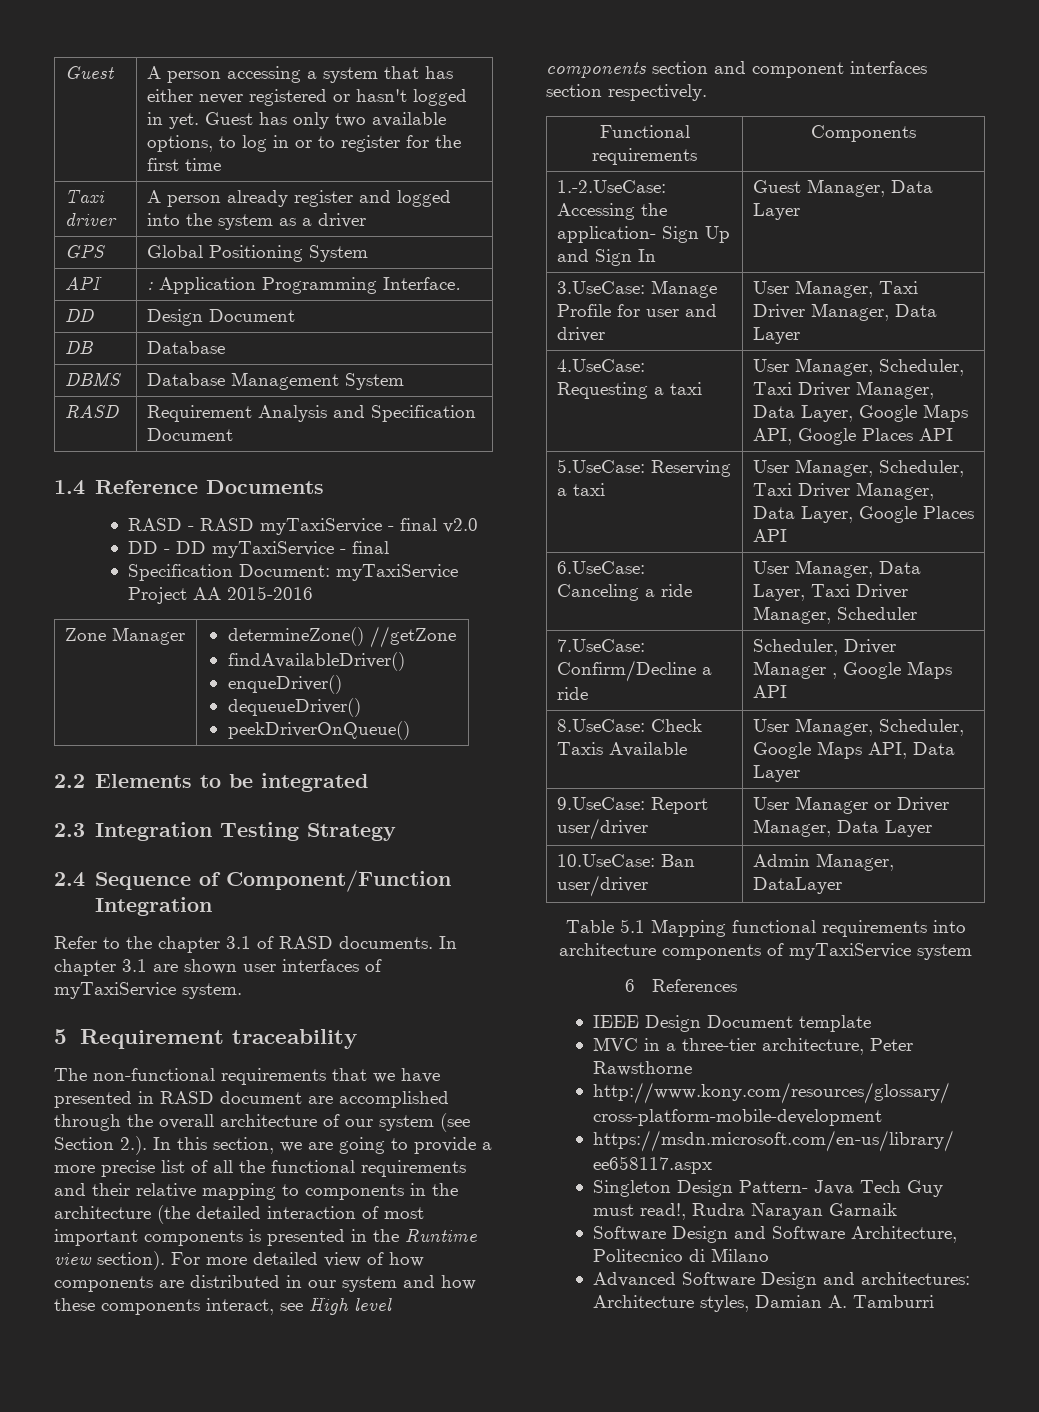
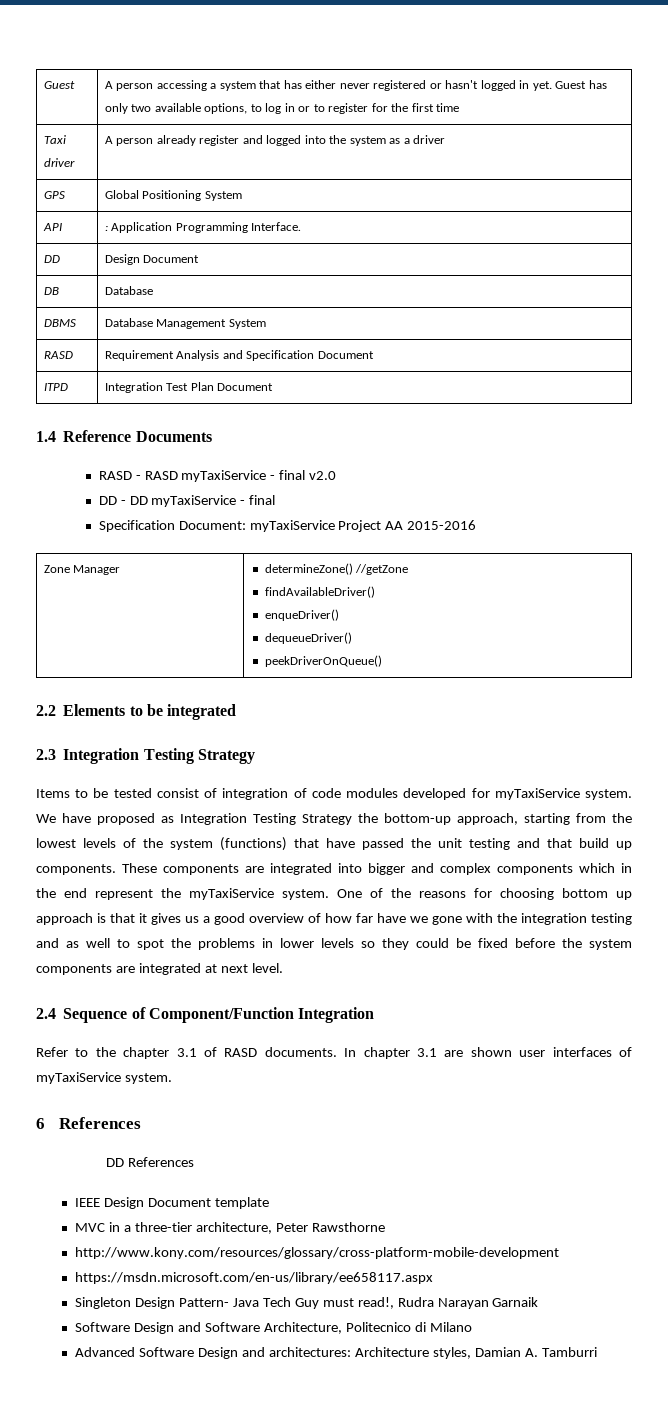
+ ITPD | Integration Test Plan Document
+ Items to be tested consist of integration of code modules developed for myTaxiService system. We have proposed as Integration Testing Strategy the bottom-up approach, starting from the lowest levels of the system (functions) that have passed the unit testing and that build up components. These components are integrated into bigger and complex components which in the end represent the myTaxiService system. One of the reasons for choosing bottom up approach is that it gives us a good overview of how far have we gone with the integration testing and as well to spot the problems in lower levels so they could be fixed before the system components are integrated at next level.
- 5 Requirement traceability
- The non-functional requirements that we have presented in RASD document are accomplished through the overall architecture of our system (see Section 2.). In this section, we are going to provide a more precise list of all the functional requirements and their relative mapping to components in the architecture (the detailed interaction of most important components is presented in the Runtime view section). For more detailed view of how components are distributed in our system and how these components interact, see High level components section and component interfaces section respectively.
- Functional requirements | Components
- 1.-2.UseCase: Accessing the application- Sign Up and Sign In | Guest Manager, Data Layer
- 3.UseCase: Manage Profile for user and driver | User Manager, Taxi Driver Manager, Data Layer
- 4.UseCase: Requesting a taxi | User Manager, Scheduler, Taxi Driver Manager, Data Layer, Google Maps API, Google Places API
- 5.UseCase: Reserving a taxi | User Manager, Scheduler, Taxi Driver Manager, Data Layer, Google Places API
- 6.UseCase: Canceling a ride | User Manager, Data Layer, Taxi Driver Manager, Scheduler
- 7.UseCase: Confirm/Decline a ride | Scheduler, Driver Manager , Google Maps API
- 8.UseCase: Check Taxis Available | User Manager, Scheduler, Google Maps API, Data Layer
- 9.UseCase: Report user/driver | User Manager or Driver Manager, Data Layer
- 10.UseCase: Ban user/driver | Admin Manager, DataLayer
- Table 5.1 Mapping functional requirements into architecture components of myTaxiService system
  6 References
+ DD References

